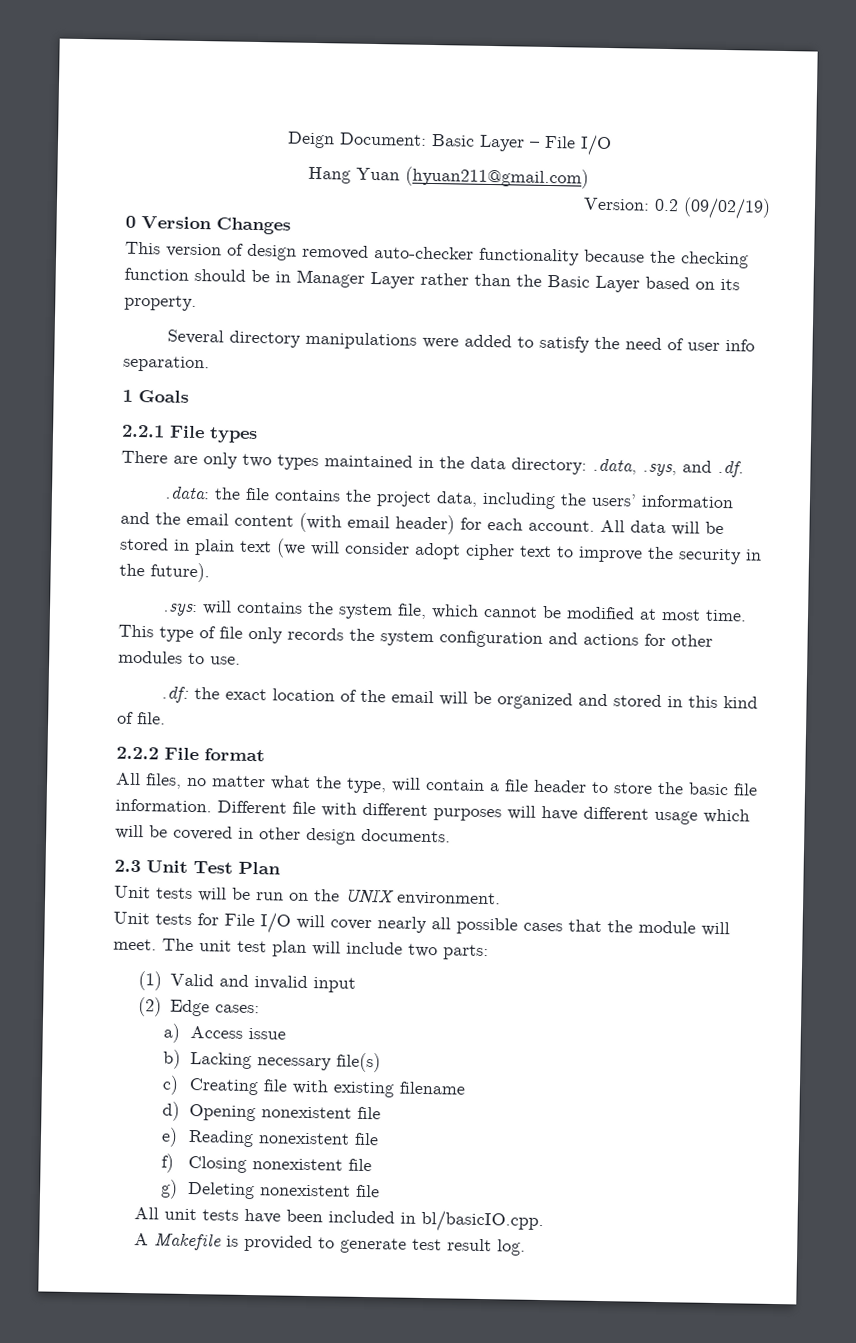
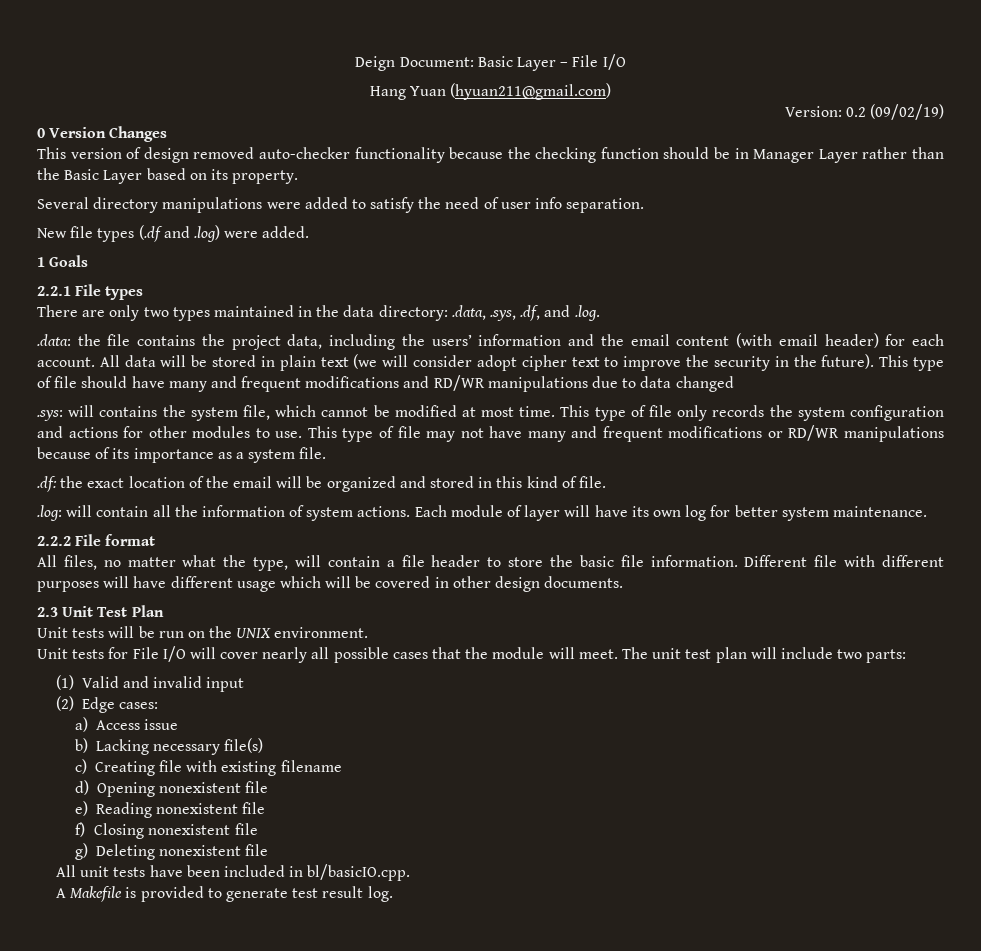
+ New file types (.df and .log) were added.
- There are only two types maintained in the data directory: .data, .sys, and .df.
+ There are only two types maintained in the data directory: .data, .sys, .df, and .log.
+ This type of file should have many and frequent modifications and RD/WR manipulations due to data changed
+ This type of file may not have many and frequent modifications or RD/WR manipulations because of its importance as a system file.
+ .log: will contain all the information of system actions. Each module of layer will have its own log for better system maintenance.

